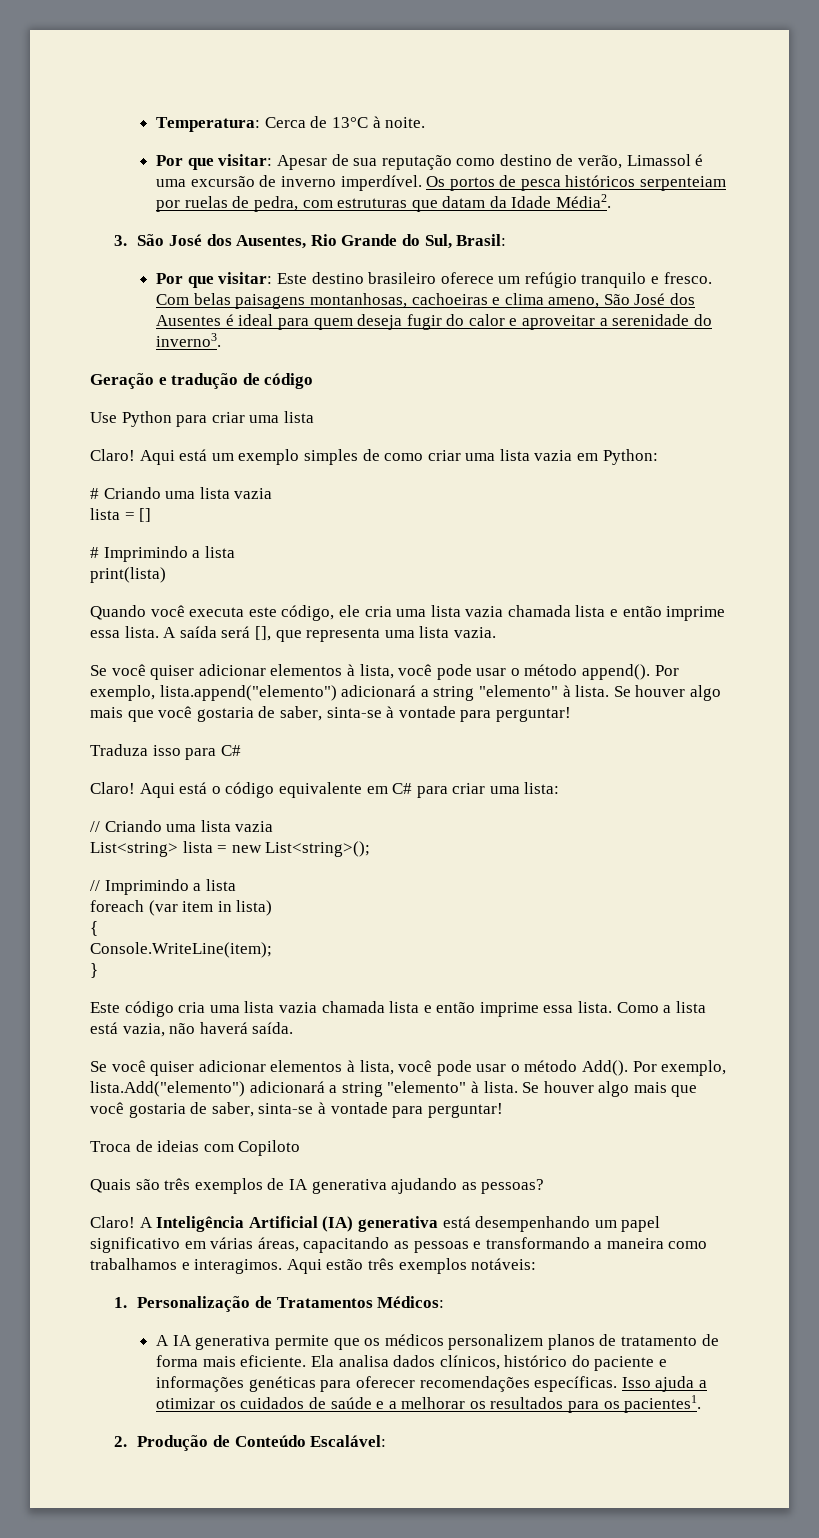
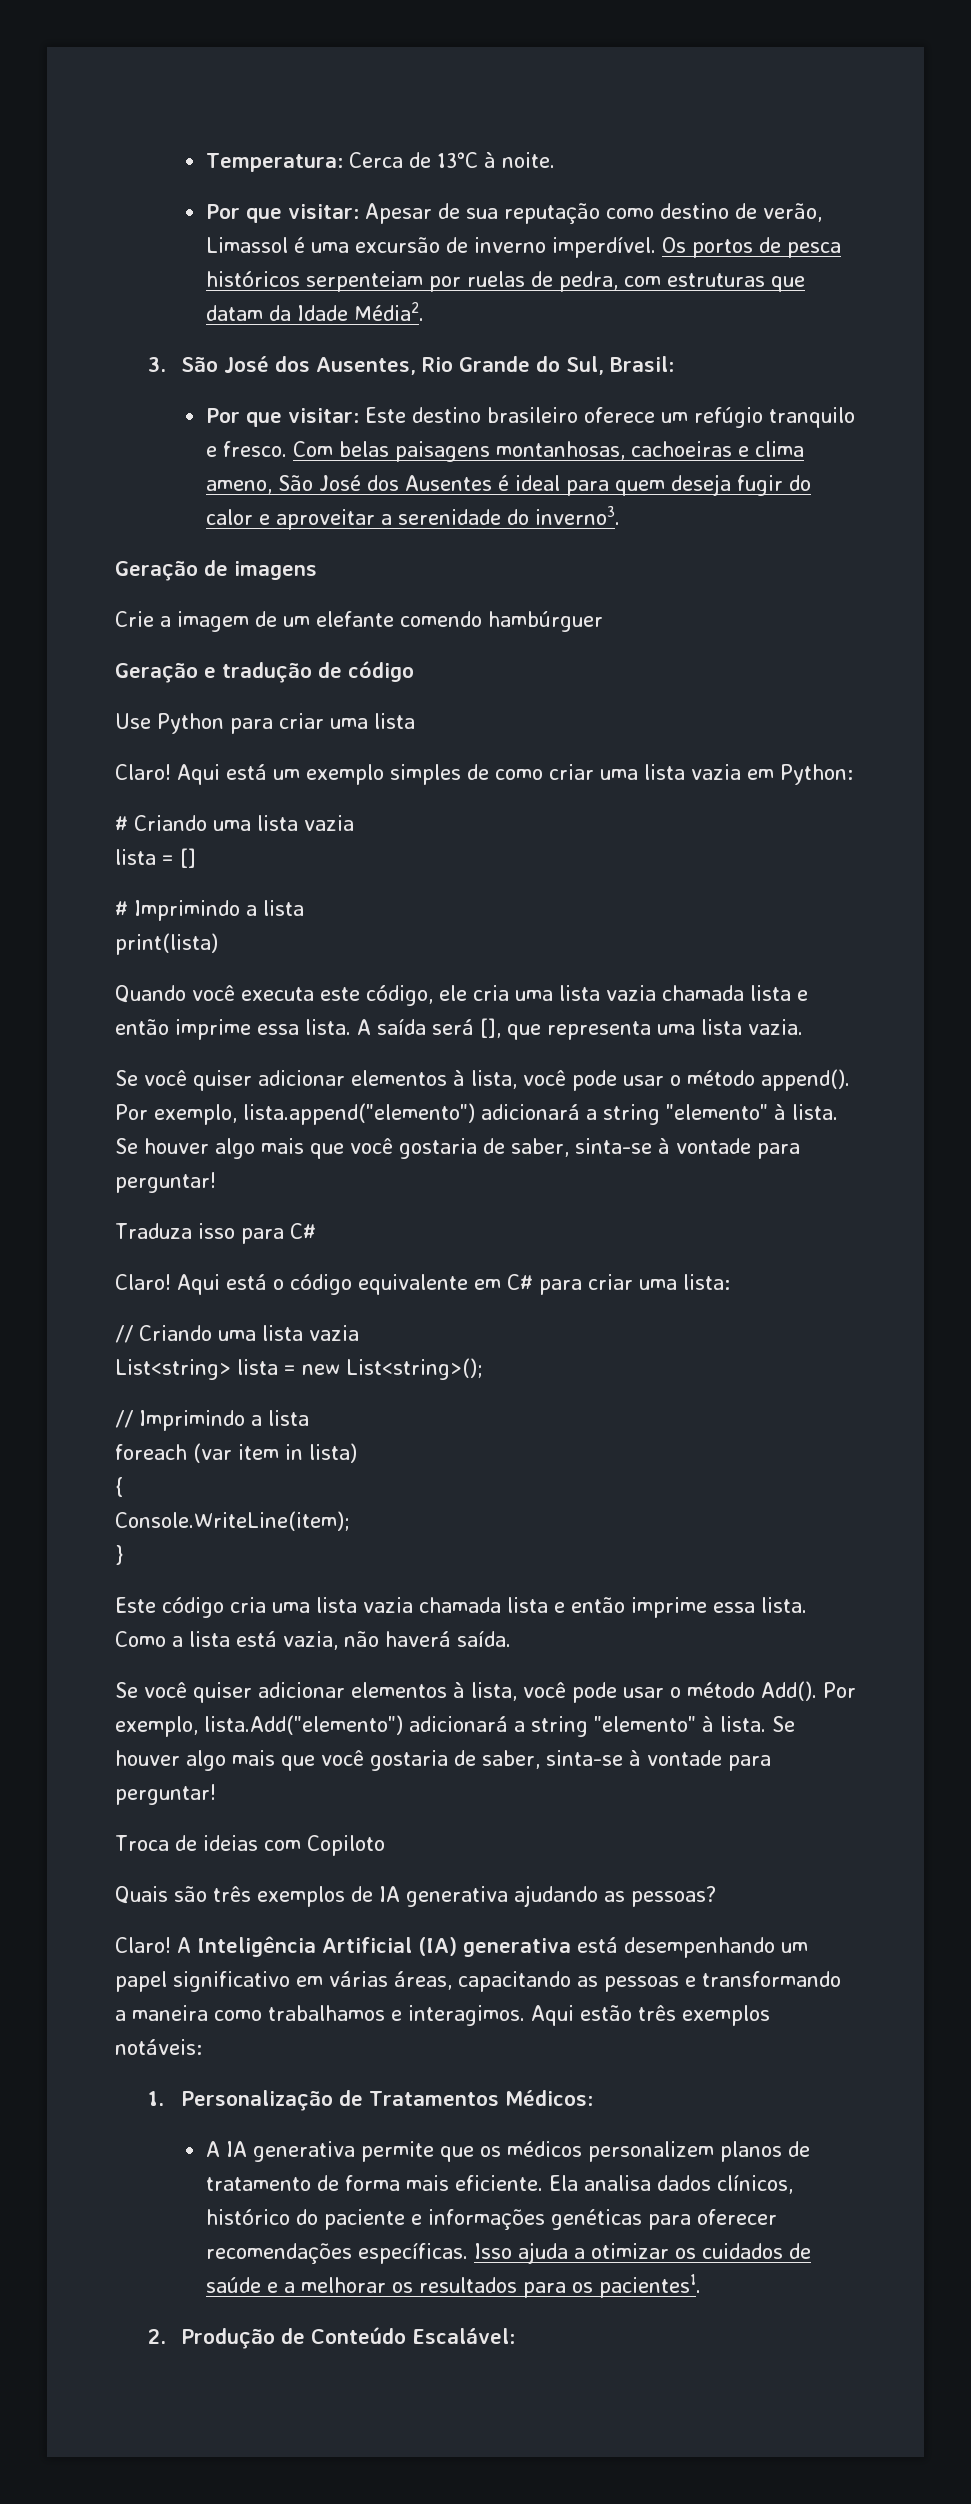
+ Geração de imagens
+ Crie a imagem de um elefante comendo hambúrguer

